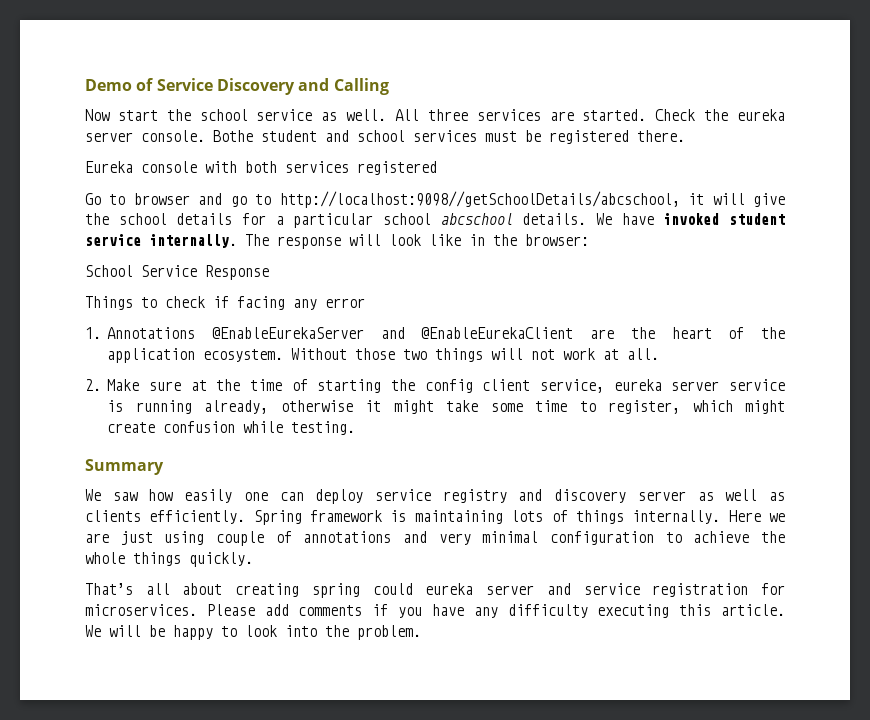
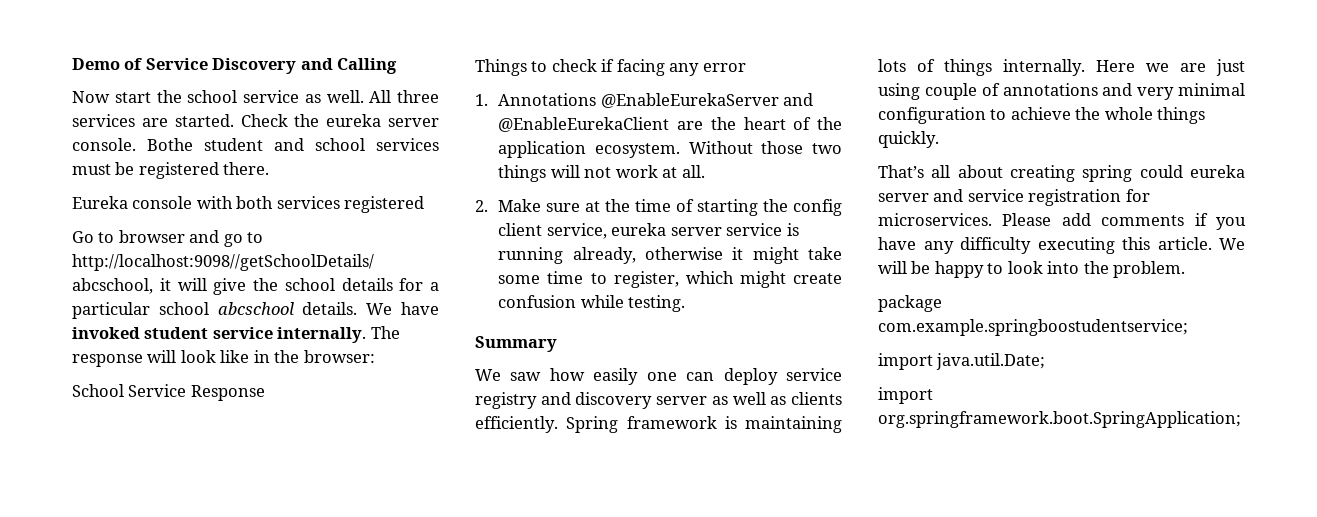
+ package com.example.springboostudentservice;
+ import java.util.Date;
+ import org.springframework.boot.SpringApplication;

